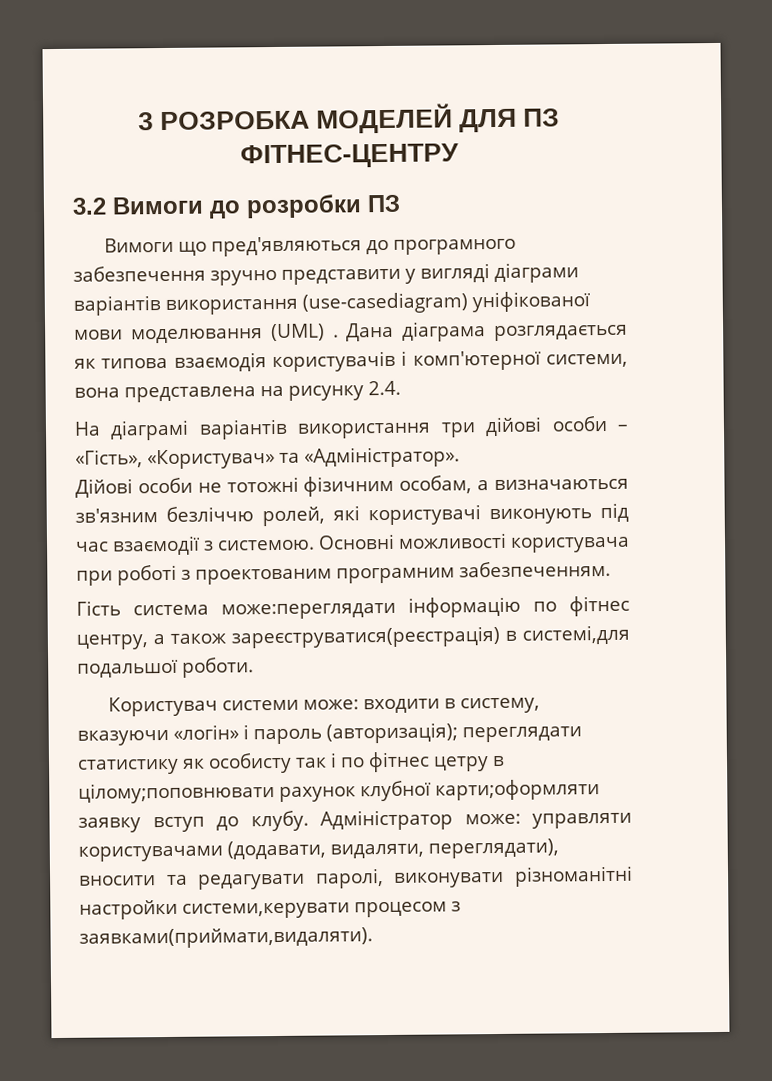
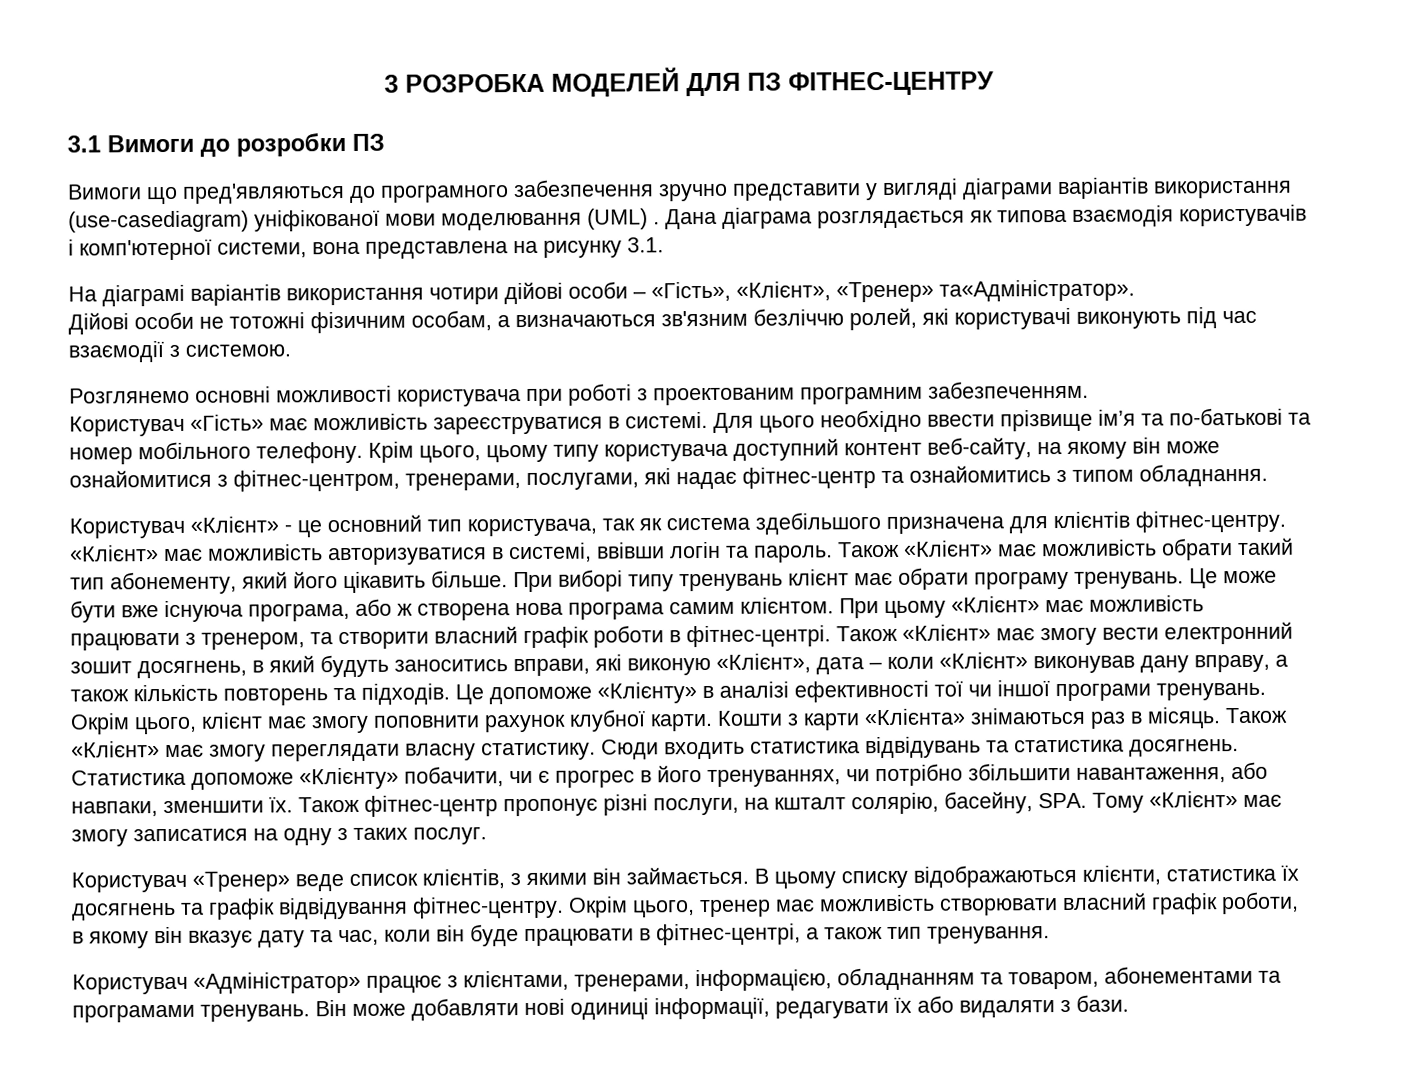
- 3.2 Вимоги до розробки ПЗ
+ 3.1 Вимоги до розробки ПЗ
- Дана діаграма розглядається як типова взаємодія користувачів і комп'ютерної системи, вона представлена на рисунку 2.4.
+ Дана діаграма розглядається як типова взаємодія користувачів і комп'ютерної системи, вона представлена на рисунку 3.1.
- На діаграмі варіантів використання три дійові особи – «Гість», «Користувач» та «Адміністратор».
+ На діаграмі варіантів використання чотири дійові особи – «Гість», «Клієнт», «Тренер» та«Адміністратор».
- Дійові особи не тотожні фізичним особам, а визначаються зв'язним безліччю ролей, які користувачі виконують під час взаємодії з системою. Основні можливості користувача при роботі з проектованим програмним забезпеченням.
+ Дійові особи не тотожні фізичним особам, а визначаються зв'язним безліччю ролей, які користувачі виконують під час взаємодії з системою.
+ Розглянемо основні можливості користувача при роботі з проектованим програмним забезпеченням.
- Гість система може:переглядати інформацію по фітнес центру, а також зареєструватися(реєстрація) в системі,для подальшої роботи.
- Користувач системи може: входити в систему, вказуючи «логін» і пароль (авторизація); переглядати статистику як особисту так і по фітнес цетру в цілому;поповнювати рахунок клубної карти;оформляти заявку вступ до клубу. Адміністратор може: управляти користувачами (додавати, видаляти, переглядати), вносити та редагувати паролі, виконувати різноманітні настройки системи,керувати процесом з заявками(приймати,видаляти).
+ Користувач «Гість» має можливість зареєструватися в системі. Для цього необхідно ввести прізвище ім’я та по-батькові та номер мобільного телефону. Крім цього, цьому типу користувача доступний контент веб-сайту, на якому він може ознайомитися з фітнес-центром, тренерами, послугами, які надає фітнес-центр та ознайомитись з типом обладнання.
+ Користувач «Клієнт» - це основний тип користувача, так як система здебільшого призначена для клієнтів фітнес-центру. «Клієнт» має можливість авторизуватися в системі, ввівши логін та пароль. Також «Клієнт» має можливість обрати такий тип абонементу, який його цікавить більше. При виборі типу тренувань клієнт має обрати програму тренувань. Це може бути вже існуюча програма, або ж створена нова програма самим клієнтом. При цьому «Клієнт» має можливість працювати з тренером, та створити власний графік роботи в фітнес-центрі. Також «Клієнт» має змогу вести електронний зошит досягнень, в який будуть заноситись вправи, які виконую «Клієнт», дата – коли «Клієнт» виконував дану вправу, а також кількість повторень та підходів. Це допоможе «Клієнту» в аналізі ефективності тої чи іншої програми тренувань. Окрім цього, клієнт має змогу поповнити рахунок клубної карти. Кошти з карти «Клієнта» знімаються раз в місяць. Також «Клієнт» має змогу переглядати власну статистику. Сюди входить статистика відвідувань та статистика досягнень. Статистика допоможе «Клієнту» побачити, чи є прогрес в його тренуваннях, чи потрібно збільшити навантаження, або навпаки, зменшити їх. Також фітнес-центр пропонує різні послуги, на кшталт солярію, басейну, SPA. Тому «Клієнт» має змогу записатися на одну з таких послуг.
+ Користувач «Тренер» веде список клієнтів, з якими він займається. В цьому списку відображаються клієнти, статистика їх досягнень та графік відвідування фітнес-центру. Окрім цього, тренер має можливість створювати власний графік роботи, в якому він вказує дату та час, коли він буде працювати в фітнес-центрі, а також тип тренування.
+ Користувач «Адміністратор» працює з клієнтами, тренерами, інформацією, обладнанням та товаром, абонементами та програмами тренувань. Він може добавляти нові одиниці інформації, редагувати їх або видаляти з бази.

